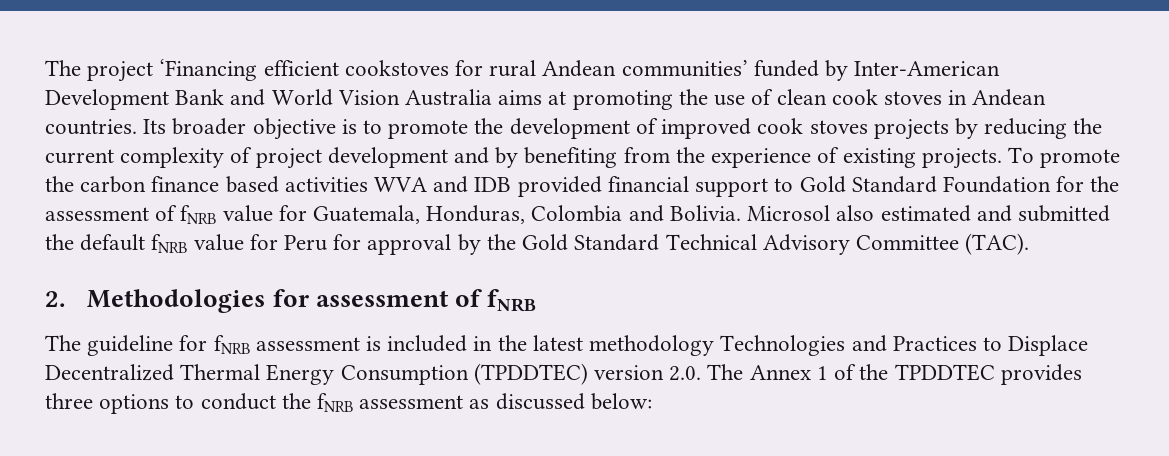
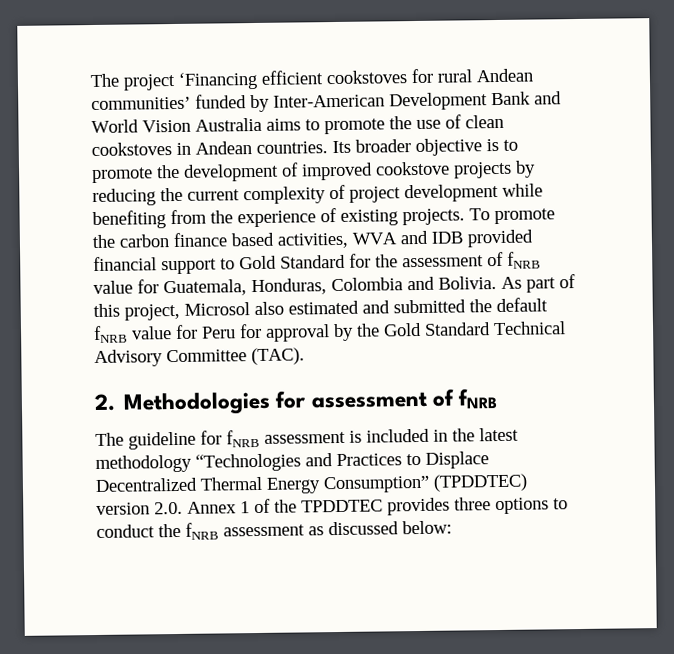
- The project ‘Financing efficient cookstoves for rural Andean communities’ funded by Inter-American Development Bank and World Vision Australia aims at promoting the use of clean cook stoves in Andean countries.
+ The project ‘Financing efficient cookstoves for rural Andean communities’ funded by Inter-American Development Bank and World Vision Australia aims to promote the use of clean cookstoves in Andean countries.
- Its broader objective is to promote the development of improved cook stoves projects by reducing the current complexity of project development and by benefiting from the experience of existing projects.
+ Its broader objective is to promote the development of improved cookstove projects by reducing the current complexity of project development while benefiting from the experience of existing projects.
- To promote the carbon finance based activities WVA and IDB provided financial support to Gold Standard Foundation for the assessment of fNRB value for Guatemala, Honduras, Colombia and Bolivia.
+ To promote the carbon finance based activities, WVA and IDB provided financial support to Gold Standard for the assessment of fNRB value for Guatemala, Honduras, Colombia and Bolivia.
- Microsol also estimated and submitted the default fNRB value for Peru for approval by the Gold Standard Technical Advisory Committee (TAC).
+ As part of this project, Microsol also estimated and submitted the default fNRB value for Peru for approval by the Gold Standard Technical Advisory Committee (TAC).
- The guideline for fNRB assessment is included in the latest methodology Technologies and Practices to Displace Decentralized Thermal Energy Consumption (TPDDTEC) version 2.0. The Annex 1 of the TPDDTEC provides three options to conduct the fNRB assessment as discussed below:
+ The guideline for fNRB assessment is included in the latest methodology “Technologies and Practices to Displace Decentralized Thermal Energy Consumption” (TPDDTEC) version 2.0. Annex 1 of the TPDDTEC provides three options to conduct the fNRB assessment as discussed below:

